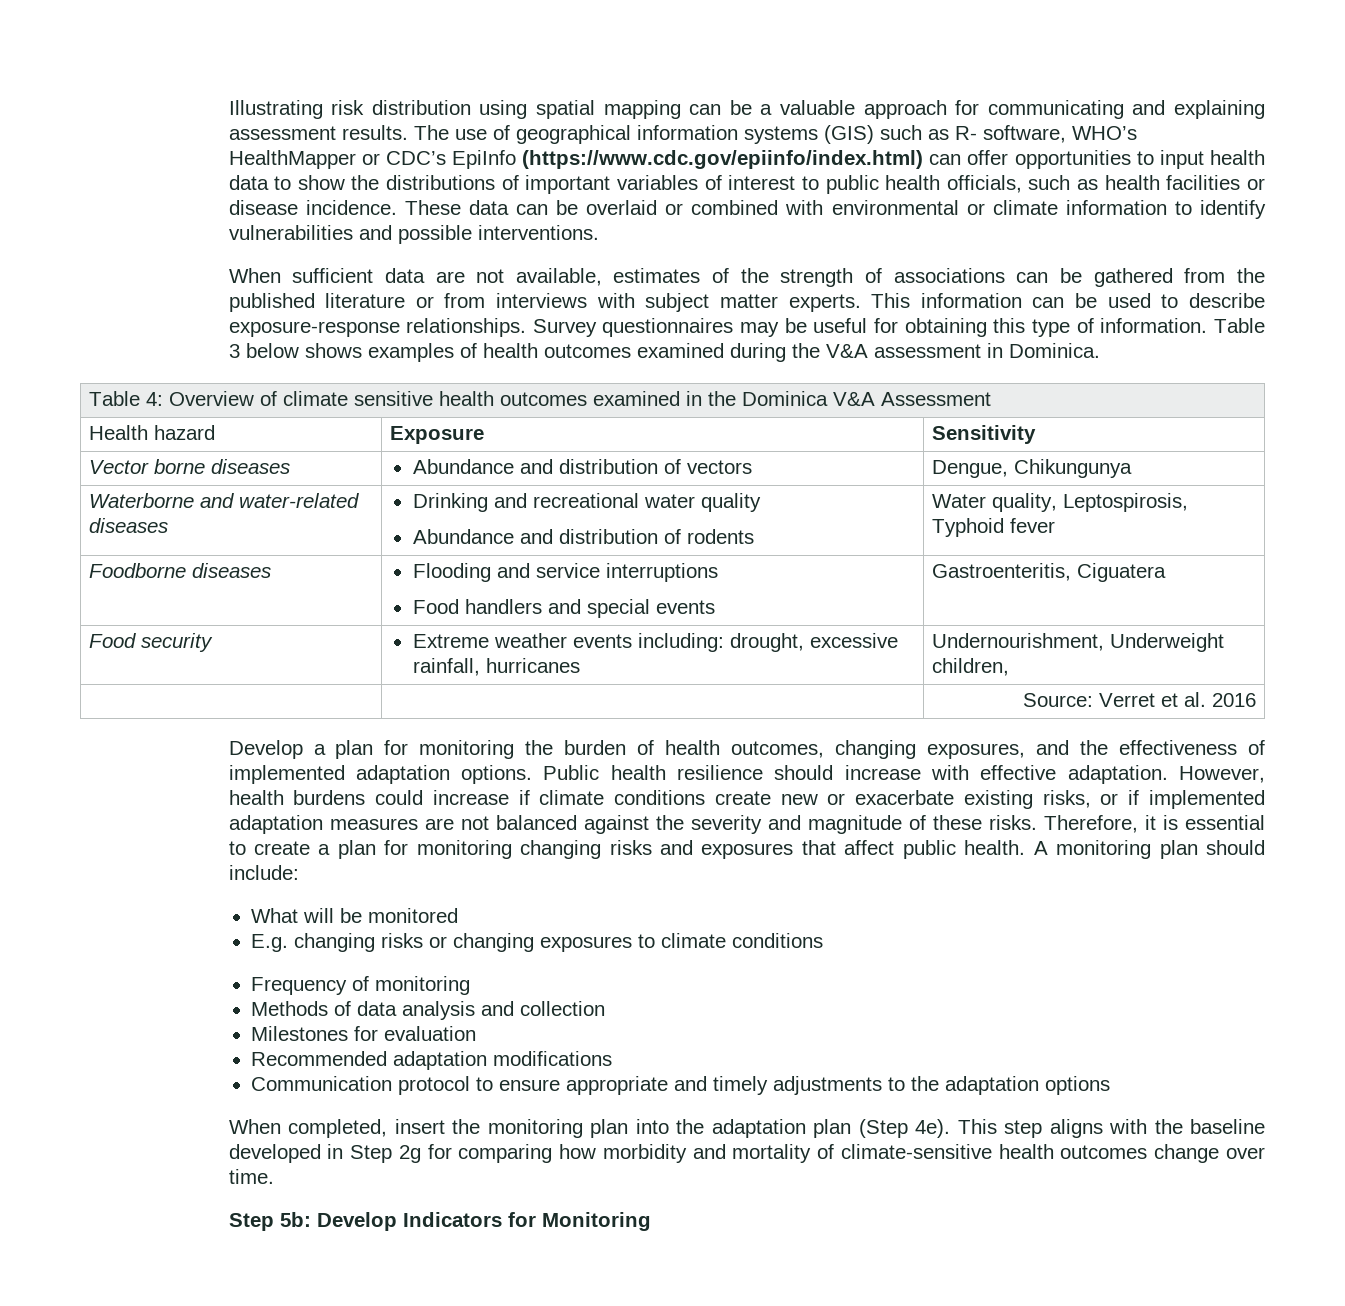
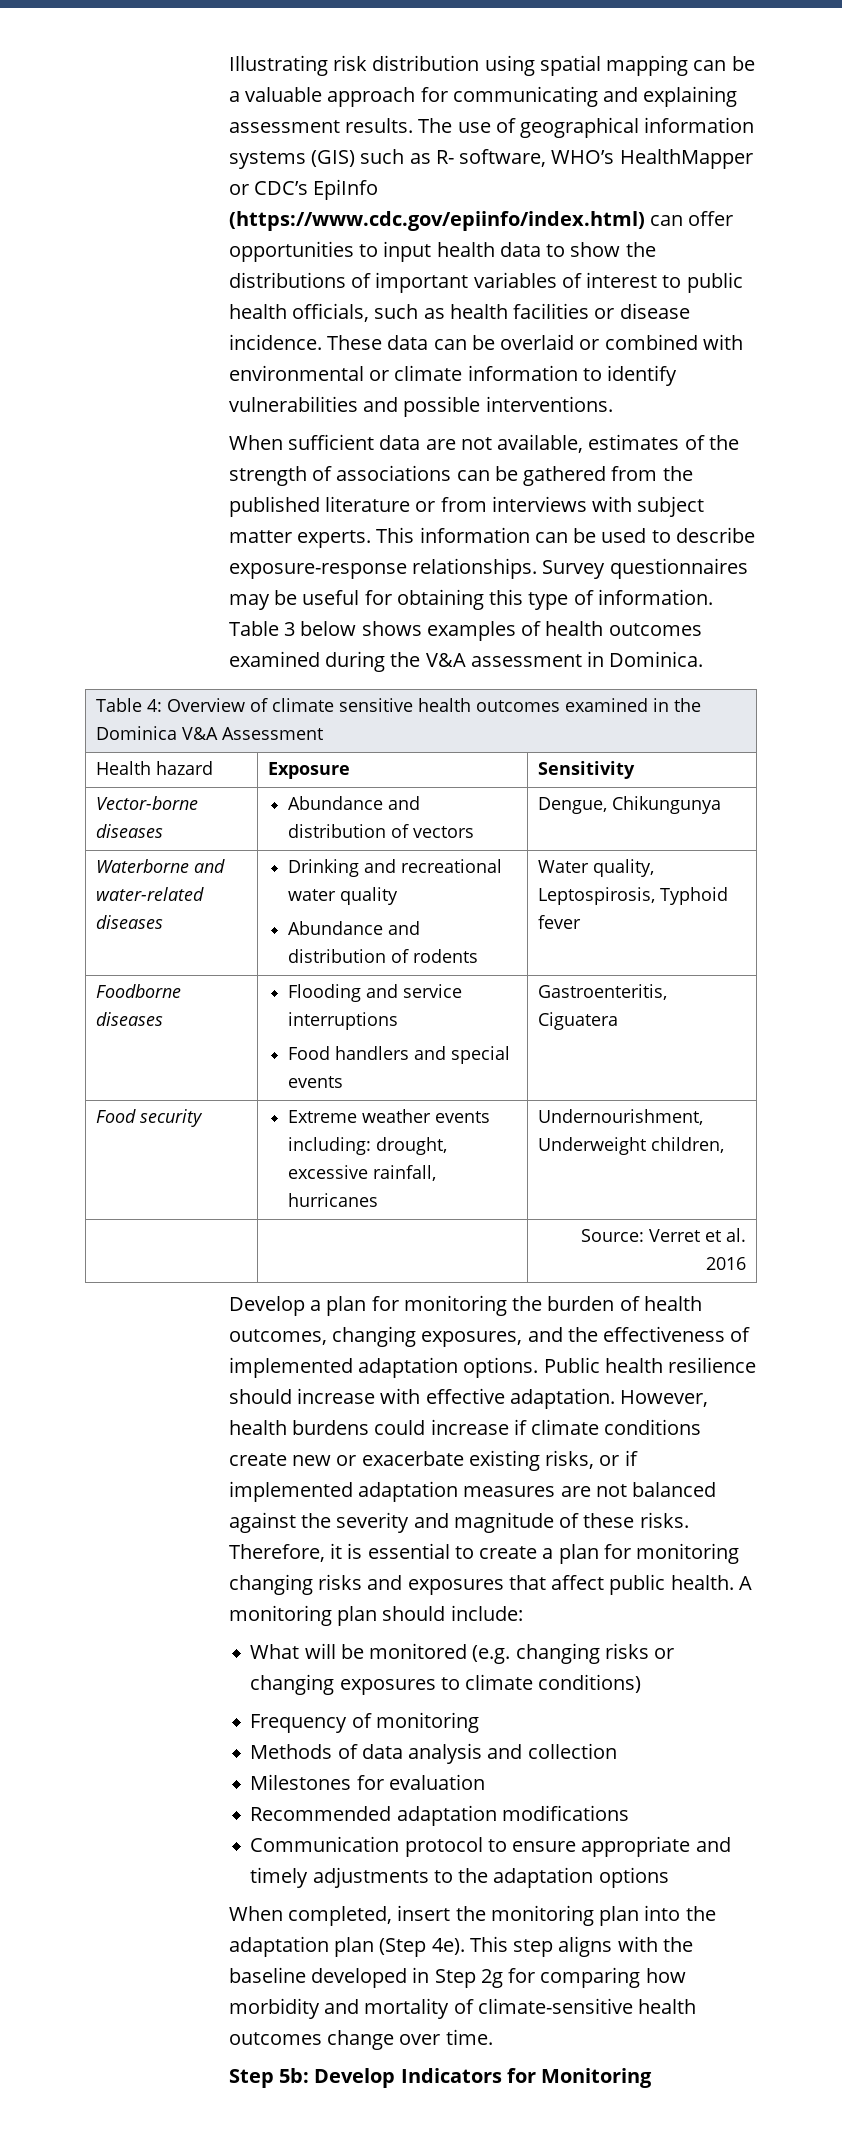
- Vector borne diseases | Abundance and distribution of vectors | Dengue, Chikungunya
+ Vector-borne diseases | Abundance and distribution of vectors | Dengue, Chikungunya
- What will be monitored
- E.g. changing risks or changing exposures to climate conditions
+ What will be monitored (e.g. changing risks or changing exposures to climate conditions)

